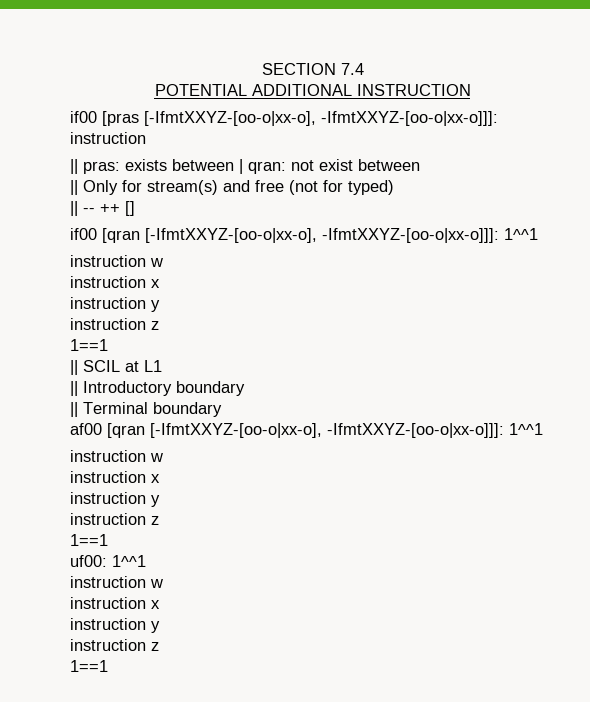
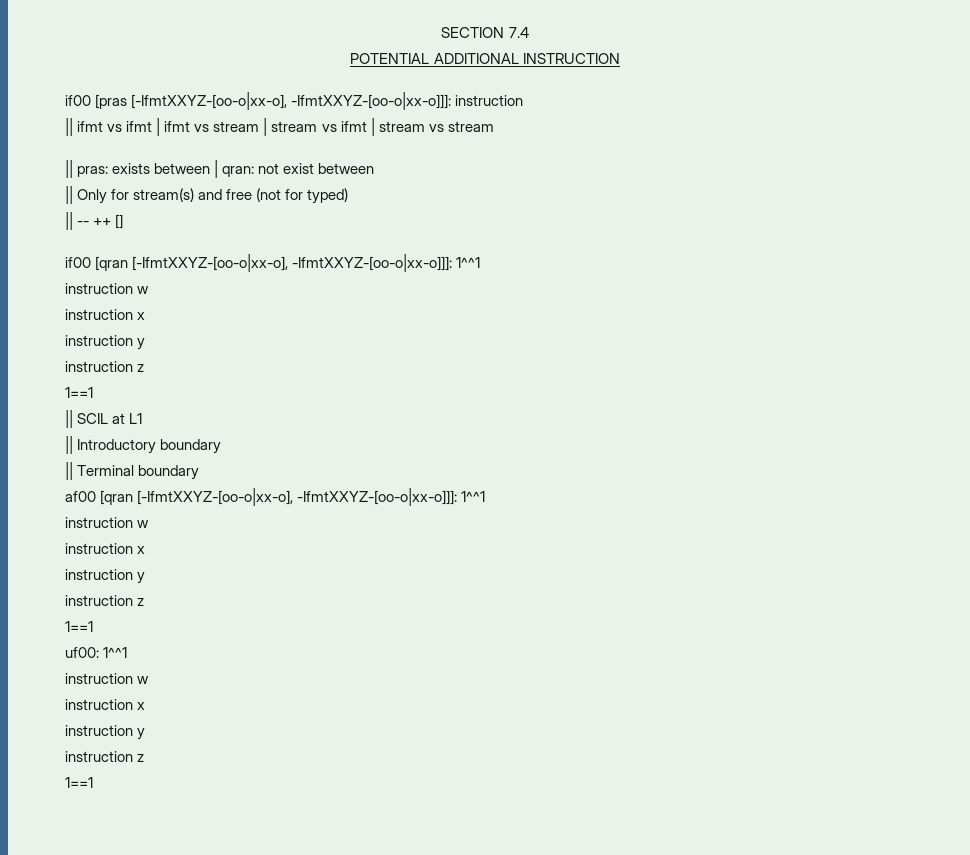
+ || ifmt vs ifmt | ifmt vs stream | stream vs ifmt | stream vs stream

